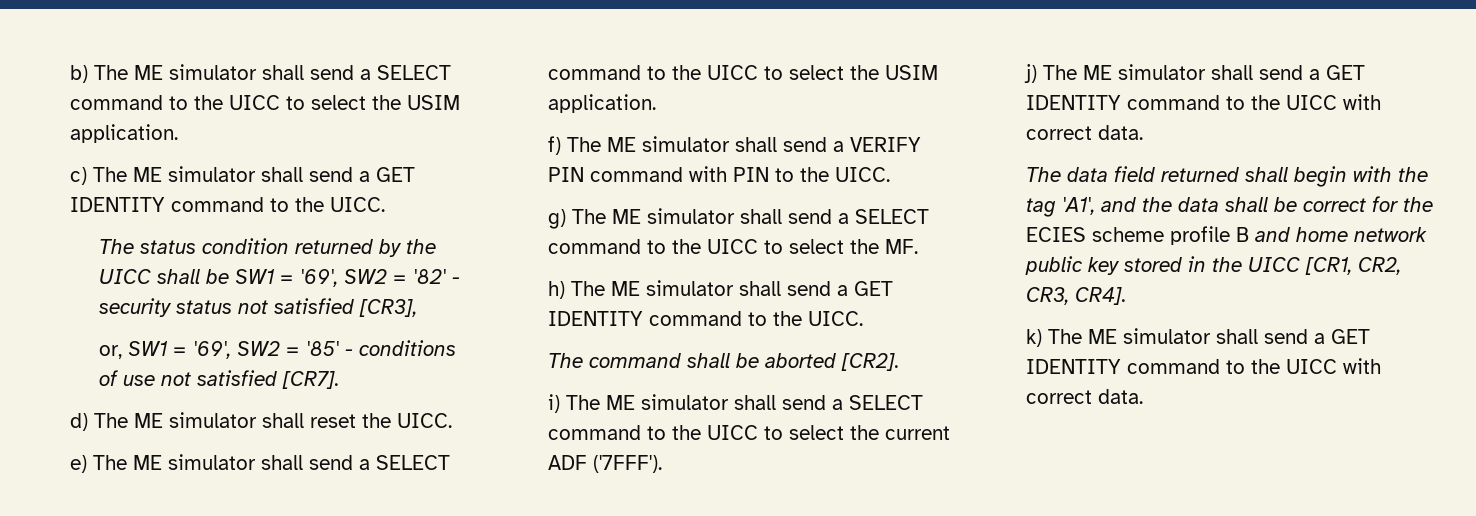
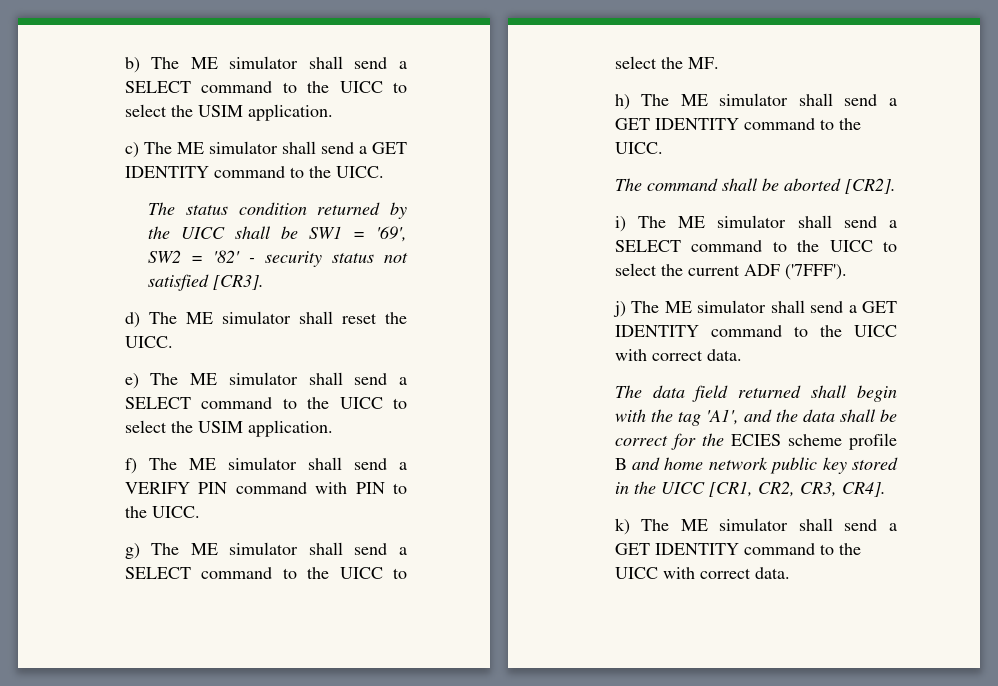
- The status condition returned by the UICC shall be SW1 = '69', SW2 = '82' - security status not satisfied [CR3],
- or, SW1 = '69', SW2 = '85' - conditions of use not satisfied [CR7].
+ The status condition returned by the UICC shall be SW1 = '69', SW2 = '82' - security status not satisfied [CR3].

